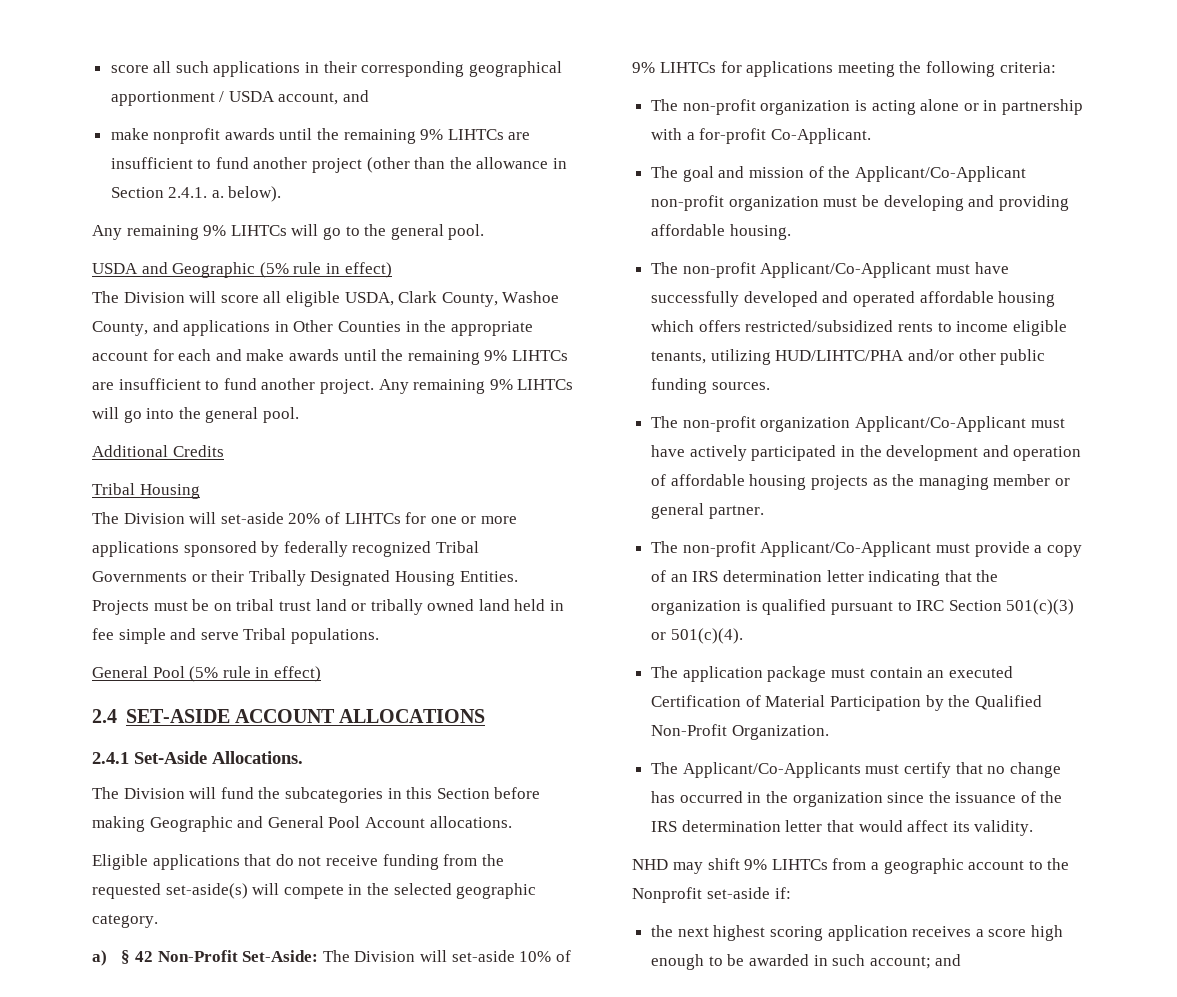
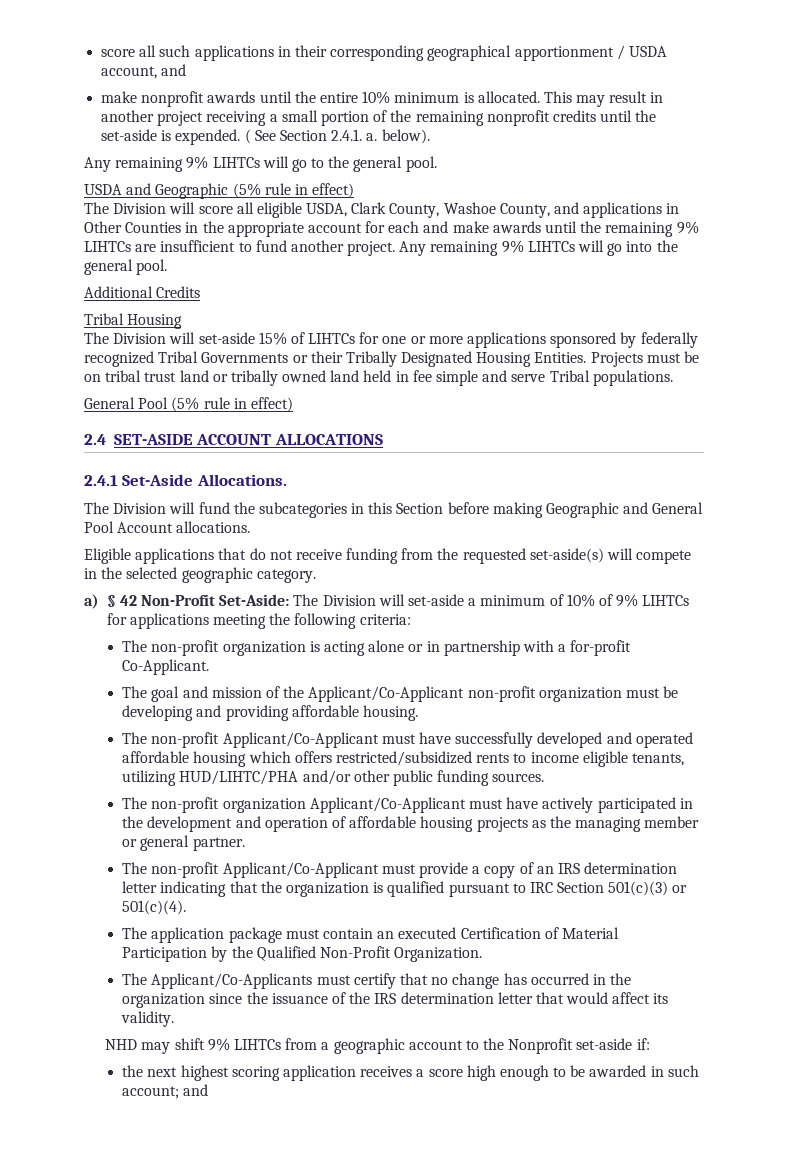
- make nonprofit awards until the remaining 9% LIHTCs are insufficient to fund another project (other than the allowance in Section 2.4.1. a. below).
+ make nonprofit awards until the entire 10% minimum is allocated. This may result in another project receiving a small portion of the remaining nonprofit credits until the set-aside is expended. ( See Section 2.4.1. a. below).
- The Division will set-aside 20% of LIHTCs for one or more applications sponsored by federally recognized Tribal Governments or their Tribally Designated Housing Entities.
+ The Division will set-aside 15% of LIHTCs for one or more applications sponsored by federally recognized Tribal Governments or their Tribally Designated Housing Entities.
- a) § 42 Non-Profit Set-Aside: The Division will set-aside 10% of 9% LIHTCs for applications meeting the following criteria:
+ a) § 42 Non-Profit Set-Aside: The Division will set-aside a minimum of 10% of 9% LIHTCs for applications meeting the following criteria:

